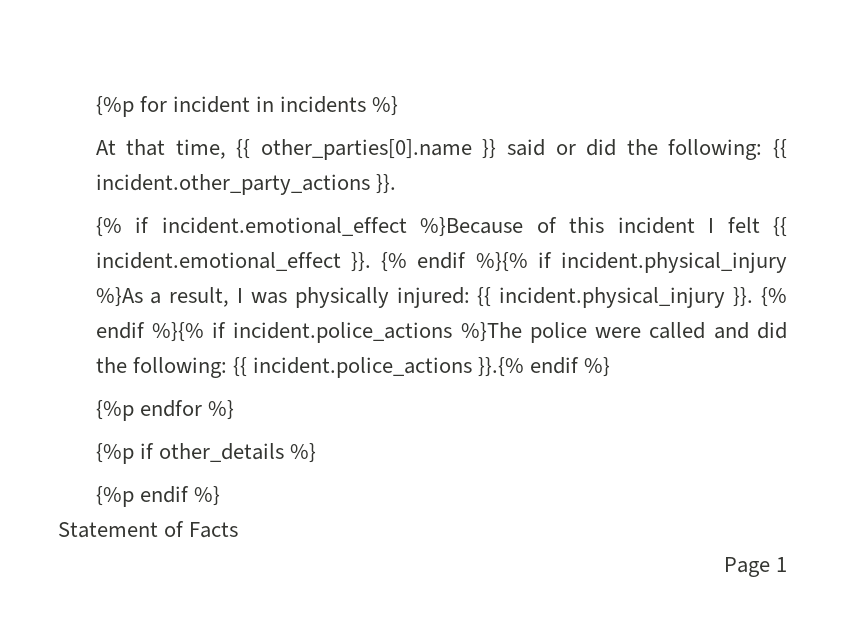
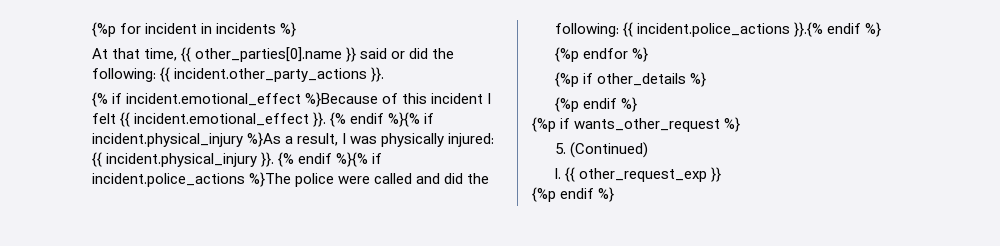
- Statement of Facts
- Page 1
+ {%p if wants_other_request %}
+ 5. (Continued)
+ l. {{ other_request_exp }}
+ {%p endif %}

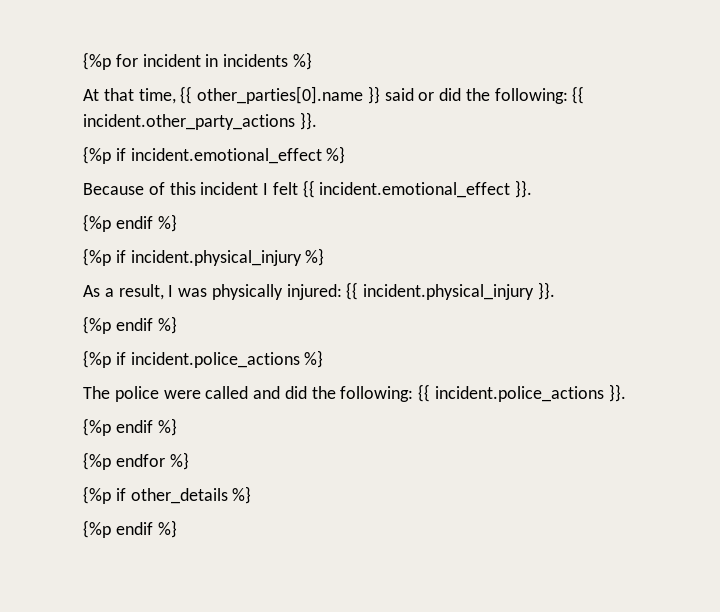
- {% if incident.emotional_effect %}Because of this incident I felt {{ incident.emotional_effect }}. {% endif %}{% if incident.physical_injury %}As a result, I was physically injured: {{ incident.physical_injury }}. {% endif %}{% if incident.police_actions %}The police were called and did the following: {{ incident.police_actions }}.{% endif %}
+ {%p if incident.emotional_effect %}
+ Because of this incident I felt {{ incident.emotional_effect }}.
+ {%p endif %}
+ {%p if incident.physical_injury %}
+ As a result, I was physically injured: {{ incident.physical_injury }}.
+ {%p endif %}
+ {%p if incident.police_actions %}
+ The police were called and did the following: {{ incident.police_actions }}.
+ {%p endif %}
- {%p if wants_other_request %}
- 5. (Continued)
- l. {{ other_request_exp }}
- {%p endif %}

